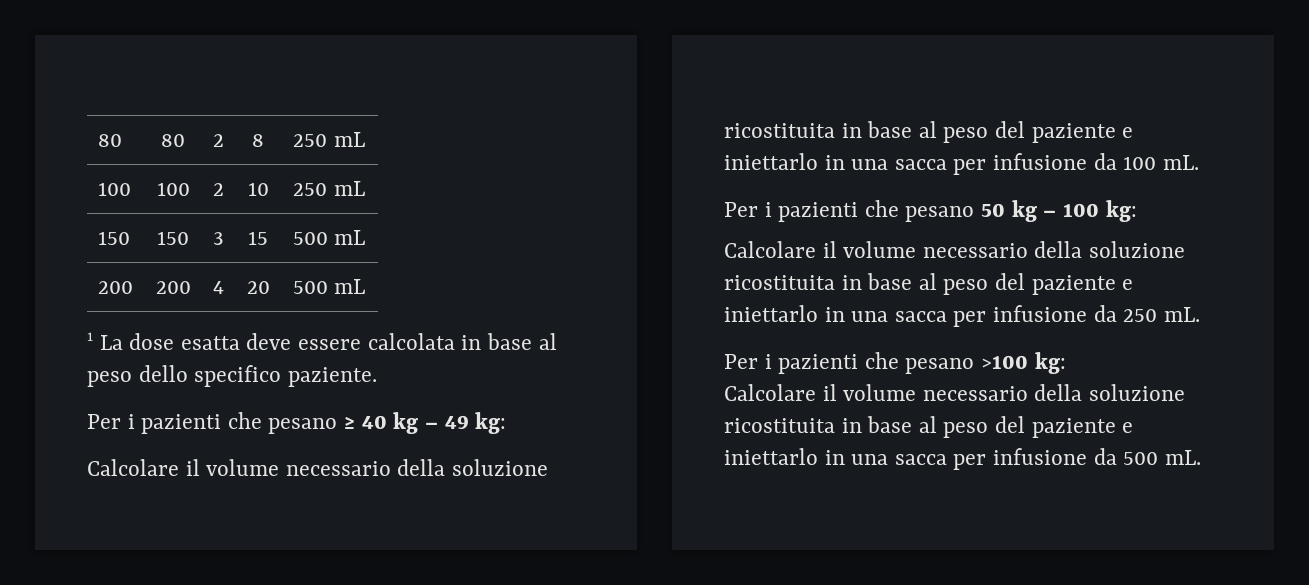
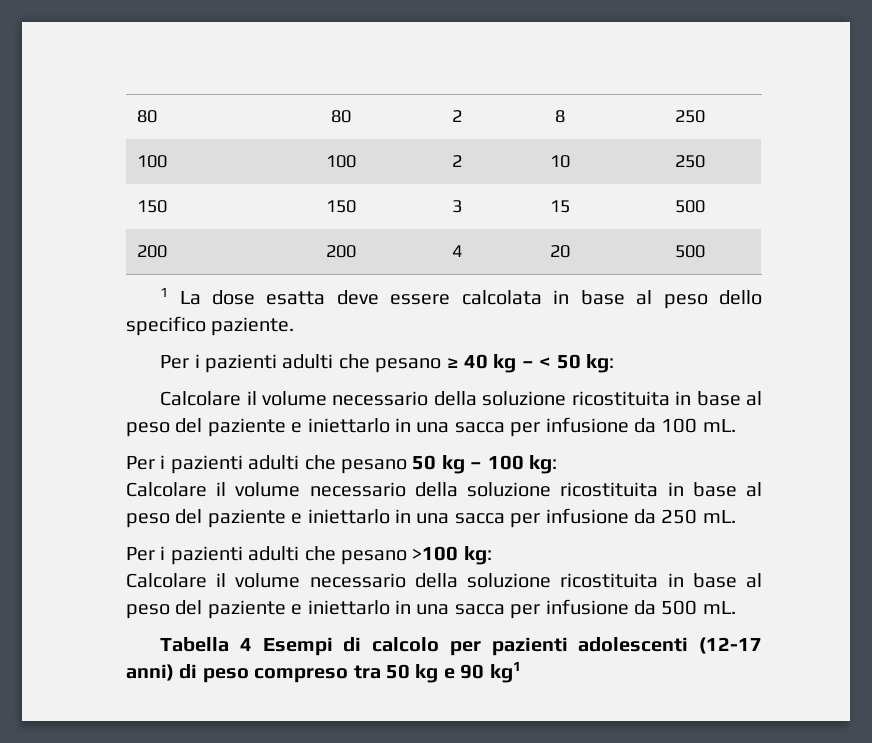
- 80 | 80 | 2 | 8 | 250 mL
+ 80 | 80 | 2 | 8 | 250
- 100 | 100 | 2 | 10 | 250 mL
+ 100 | 100 | 2 | 10 | 250
- 150 | 150 | 3 | 15 | 500 mL
+ 150 | 150 | 3 | 15 | 500
- 200 | 200 | 4 | 20 | 500 mL
+ 200 | 200 | 4 | 20 | 500
- Per i pazienti che pesano ≥ 40 kg – 49 kg:
+ Per i pazienti adulti che pesano ≥ 40 kg – < 50 kg:
- Per i pazienti che pesano 50 kg – 100 kg:
+ Per i pazienti adulti che pesano 50 kg – 100 kg:
- Per i pazienti che pesano >100 kg:
+ Per i pazienti adulti che pesano >100 kg:
+ Tabella 4 Esempi di calcolo per pazienti adolescenti (12-17 anni) di peso compreso tra 50 kg e 90 kg1

